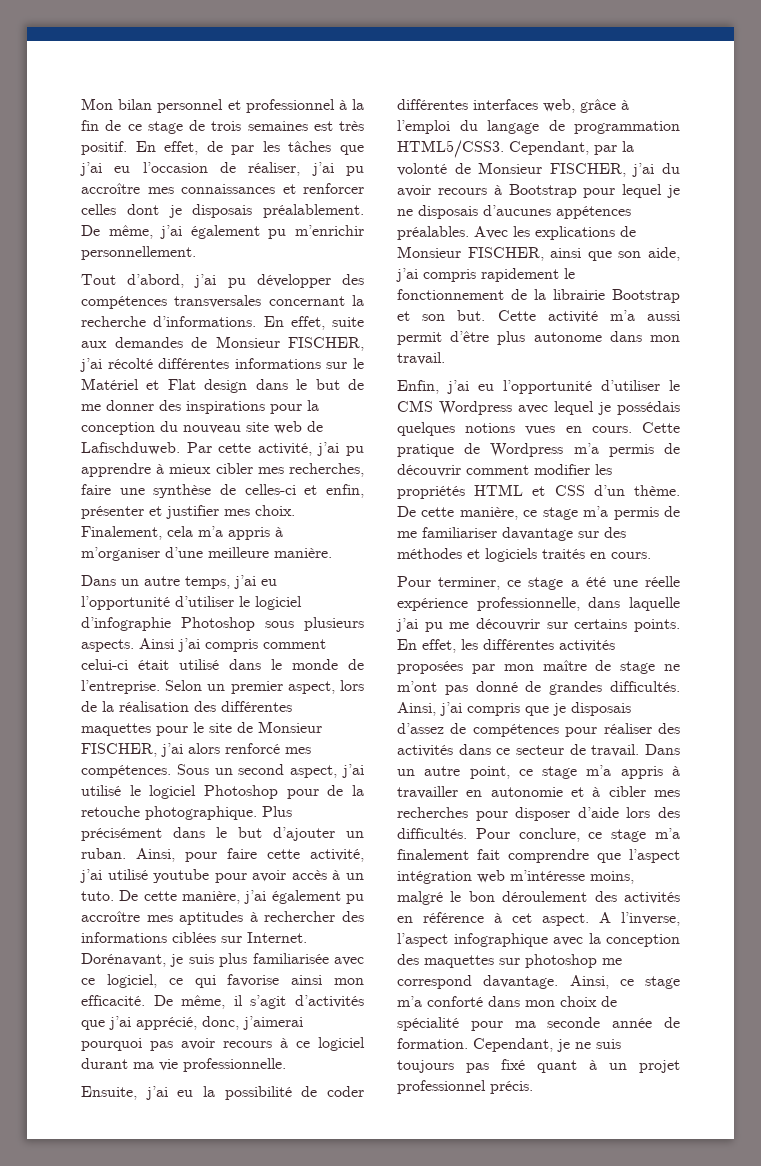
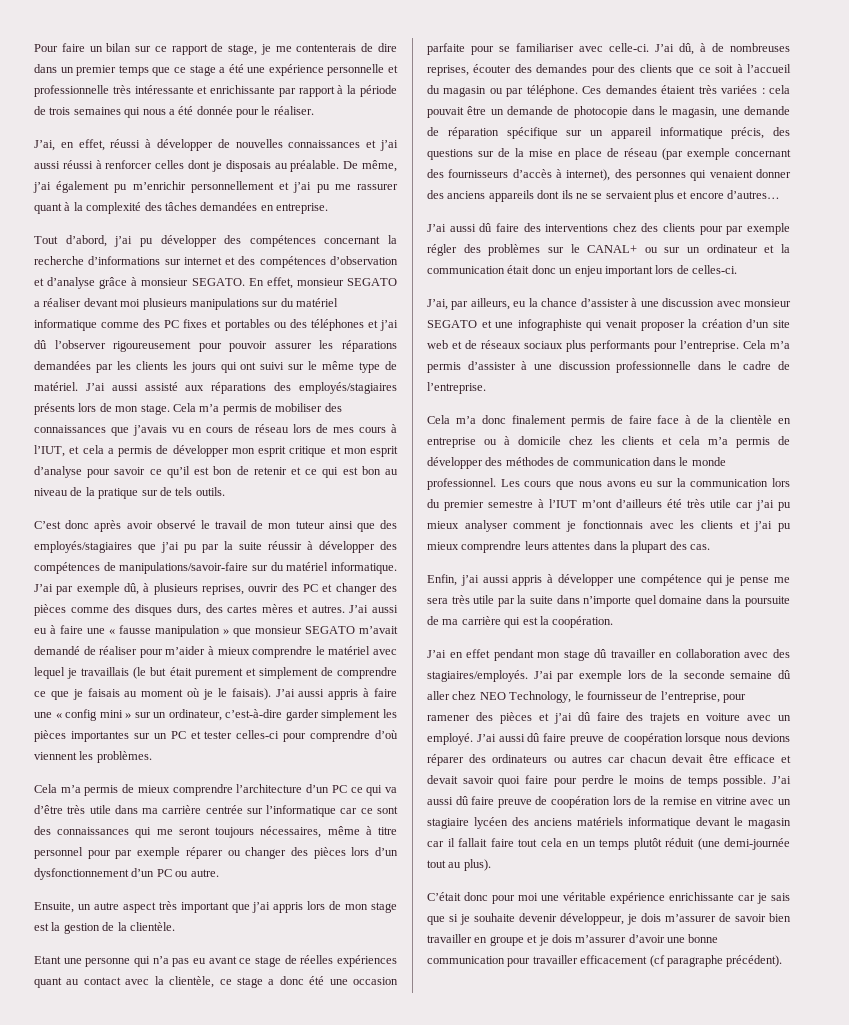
- Mon bilan personnel et professionnel à la fin de ce stage de trois semaines est très positif. En effet, de par les tâches que j’ai eu l’occasion de réaliser, j’ai pu accroître mes connaissances et renforcer celles dont je disposais préalablement.
+ Pour faire un bilan sur ce rapport de stage, je me contenterais de dire dans un premier temps que ce stage a été une expérience personnelle et professionnelle très intéressante et enrichissante par rapport à la période de trois semaines qui nous a été donnée pour le réaliser.
+ J’ai, en effet, réussi à développer de nouvelles connaissances et j’ai aussi réussi à renforcer celles dont je disposais au préalable.
- De même, j’ai également pu m’enrichir personnellement.
+ De même, j’ai également pu m’enrichir personnellement et j’ai pu me rassurer quant à la complexité des tâches demandées en entreprise.
- Tout d’abord, j’ai pu développer des compétences transversales concernant la recherche d’informations. En effet, suite aux demandes de Monsieur FISCHER, j’ai récolté différentes informations sur le Matériel et Flat design dans le but de me donner des inspirations pour la conception du nouveau site web de Lafischduweb. Par cette activité, j’ai pu apprendre à mieux cibler mes recherches, faire une synthèse de celles-ci et enfin, présenter et justifier mes choix. Finalement, cela m’a appris à m’organiser d’une meilleure manière.
- Dans un autre temps, j’ai eu l’opportunité d’utiliser le logiciel d’infographie Photoshop sous plusieurs aspects. Ainsi j’ai compris comment celui-ci était utilisé dans le monde de l’entreprise. Selon un premier aspect, lors de la réalisation des différentes maquettes pour le site de Monsieur FISCHER, j’ai alors renforcé mes compétences. Sous un second aspect, j’ai utilisé le logiciel Photoshop pour de la retouche photographique. Plus précisément dans le but d’ajouter un ruban. Ainsi, pour faire cette activité, j’ai utilisé youtube pour avoir accès à un tuto. De cette manière, j’ai également pu accroître mes aptitudes à rechercher des informations ciblées sur Internet. Dorénavant, je suis plus familiarisée avec ce logiciel, ce qui favorise ainsi mon efficacité. De même, il s’agit d’activités que j’ai apprécié, donc, j’aimerai pourquoi pas avoir recours à ce logiciel durant ma vie professionnelle.
- Ensuite, j’ai eu la possibilité de coder différentes interfaces web, grâce à l’emploi du langage de programmation HTML5/CSS3. Cependant, par la volonté de Monsieur FISCHER, j’ai du avoir recours à Bootstrap pour lequel je ne disposais d’aucunes appétences préalables. Avec les explications de Monsieur FISCHER, ainsi que son aide, j’ai compris rapidement le fonctionnement de la librairie Bootstrap et son but. Cette activité m’a aussi permit d’être plus autonome dans mon travail.
- Enfin, j’ai eu l’opportunité d’utiliser le CMS Wordpress avec lequel je possédais quelques notions vues en cours. Cette pratique de Wordpress m’a permis de découvrir comment modifier les propriétés HTML et CSS d’un thème. De cette manière, ce stage m’a permis de me familiariser davantage sur des méthodes et logiciels traités en cours.
- Pour terminer, ce stage a été une réelle expérience professionnelle, dans laquelle j’ai pu me découvrir sur certains points. En effet, les différentes activités proposées par mon maître de stage ne m’ont pas donné de grandes difficultés. Ainsi, j’ai compris que je disposais d’assez de compétences pour réaliser des activités dans ce secteur de travail. Dans un autre point, ce stage m’a appris à travailler en autonomie et à cibler mes recherches pour disposer d’aide lors des difficultés. Pour conclure, ce stage m’a finalement fait comprendre que l’aspect intégration web m’intéresse moins, malgré le bon déroulement des activités en référence à cet aspect. A l’inverse, l’aspect infographique avec la conception des maquettes sur photoshop me correspond davantage. Ainsi, ce stage m’a conforté dans mon choix de spécialité pour ma seconde année de formation. Cependant, je ne suis toujours pas fixé quant à un projet professionnel précis.
+ Tout d’abord, j’ai pu développer des compétences concernant la recherche d’informations sur internet et des compétences d’observation et d’analyse grâce à monsieur SEGATO. En effet, monsieur SEGATO a réaliser devant moi plusieurs manipulations sur du matériel informatique comme des PC fixes et portables ou des téléphones et j’ai dû l’observer rigoureusement pour pouvoir assurer les réparations demandées par les clients les jours qui ont suivi sur le même type de matériel. J’ai aussi assisté aux réparations des employés/stagiaires présents lors de mon stage. Cela m’a permis de mobiliser des connaissances que j’avais vu en cours de réseau lors de mes cours à l’IUT, et cela a permis de développer mon esprit critique et mon esprit d’analyse pour savoir ce qu’il est bon de retenir et ce qui est bon au niveau de la pratique sur de tels outils.
+ C’est donc après avoir observé le travail de mon tuteur ainsi que des employés/stagiaires que j’ai pu par la suite réussir à développer des compétences de manipulations/savoir-faire sur du matériel informatique. J’ai par exemple dû, à plusieurs reprises, ouvrir des PC et changer des pièces comme des disques durs, des cartes mères et autres. J’ai aussi eu à faire une « fausse manipulation » que monsieur SEGATO m’avait demandé de réaliser pour m’aider à mieux comprendre le matériel avec lequel je travaillais (le but était purement et simplement de comprendre ce que je faisais au moment où je le faisais). J’ai aussi appris à faire une « config mini » sur un ordinateur, c’est-à-dire garder simplement les pièces importantes sur un PC et tester celles-ci pour comprendre d’où viennent les problèmes.
+ Cela m’a permis de mieux comprendre l’architecture d’un PC ce qui va d’être très utile dans ma carrière centrée sur l’informatique car ce sont des connaissances qui me seront toujours nécessaires, même à titre personnel pour par exemple réparer ou changer des pièces lors d’un dysfonctionnement d’un PC ou autre.
+ Ensuite, un autre aspect très important que j’ai appris lors de mon stage est la gestion de la clientèle.
+ Etant une personne qui n’a pas eu avant ce stage de réelles expériences quant au contact avec la clientèle, ce stage a donc été une occasion parfaite pour se familiariser avec celle-ci. J’ai dû, à de nombreuses reprises, écouter des demandes pour des clients que ce soit à l’accueil du magasin ou par téléphone. Ces demandes étaient très variées : cela pouvait être un demande de photocopie dans le magasin, une demande de réparation spécifique sur un appareil informatique précis, des questions sur de la mise en place de réseau (par exemple concernant des fournisseurs d’accès à internet), des personnes qui venaient donner des anciens appareils dont ils ne se servaient plus et encore d’autres…
+ J’ai aussi dû faire des interventions chez des clients pour par exemple régler des problèmes sur le CANAL+ ou sur un ordinateur et la communication était donc un enjeu important lors de celles-ci.
+ J’ai, par ailleurs, eu la chance d’assister à une discussion avec monsieur SEGATO et une infographiste qui venait proposer la création d’un site web et de réseaux sociaux plus performants pour l’entreprise. Cela m’a permis d’assister à une discussion professionnelle dans le cadre de l’entreprise.
+ Cela m’a donc finalement permis de faire face à de la clientèle en entreprise ou à domicile chez les clients et cela m’a permis de développer des méthodes de communication dans le monde professionnel. Les cours que nous avons eu sur la communication lors du premier semestre à l’IUT m’ont d’ailleurs été très utile car j’ai pu mieux analyser comment je fonctionnais avec les clients et j’ai pu mieux comprendre leurs attentes dans la plupart des cas.
+ Enfin, j’ai aussi appris à développer une compétence qui je pense me sera très utile par la suite dans n’importe quel domaine dans la poursuite de ma carrière qui est la coopération.
+ J’ai en effet pendant mon stage dû travailler en collaboration avec des stagiaires/employés. J’ai par exemple lors de la seconde semaine dû aller chez NEO Technology, le fournisseur de l’entreprise, pour ramener des pièces et j’ai dû faire des trajets en voiture avec un employé. J’ai aussi dû faire preuve de coopération lorsque nous devions réparer des ordinateurs ou autres car chacun devait être efficace et devait savoir quoi faire pour perdre le moins de temps possible. J’ai aussi dû faire preuve de coopération lors de la remise en vitrine avec un stagiaire lycéen des anciens matériels informatique devant le magasin car il fallait faire tout cela en un temps plutôt réduit (une demi-journée tout au plus).
+ C’était donc pour moi une véritable expérience enrichissante car je sais que si je souhaite devenir développeur, je dois m’assurer de savoir bien travailler en groupe et je dois m’assurer d’avoir une bonne communication pour travailler efficacement (cf paragraphe précédent).

